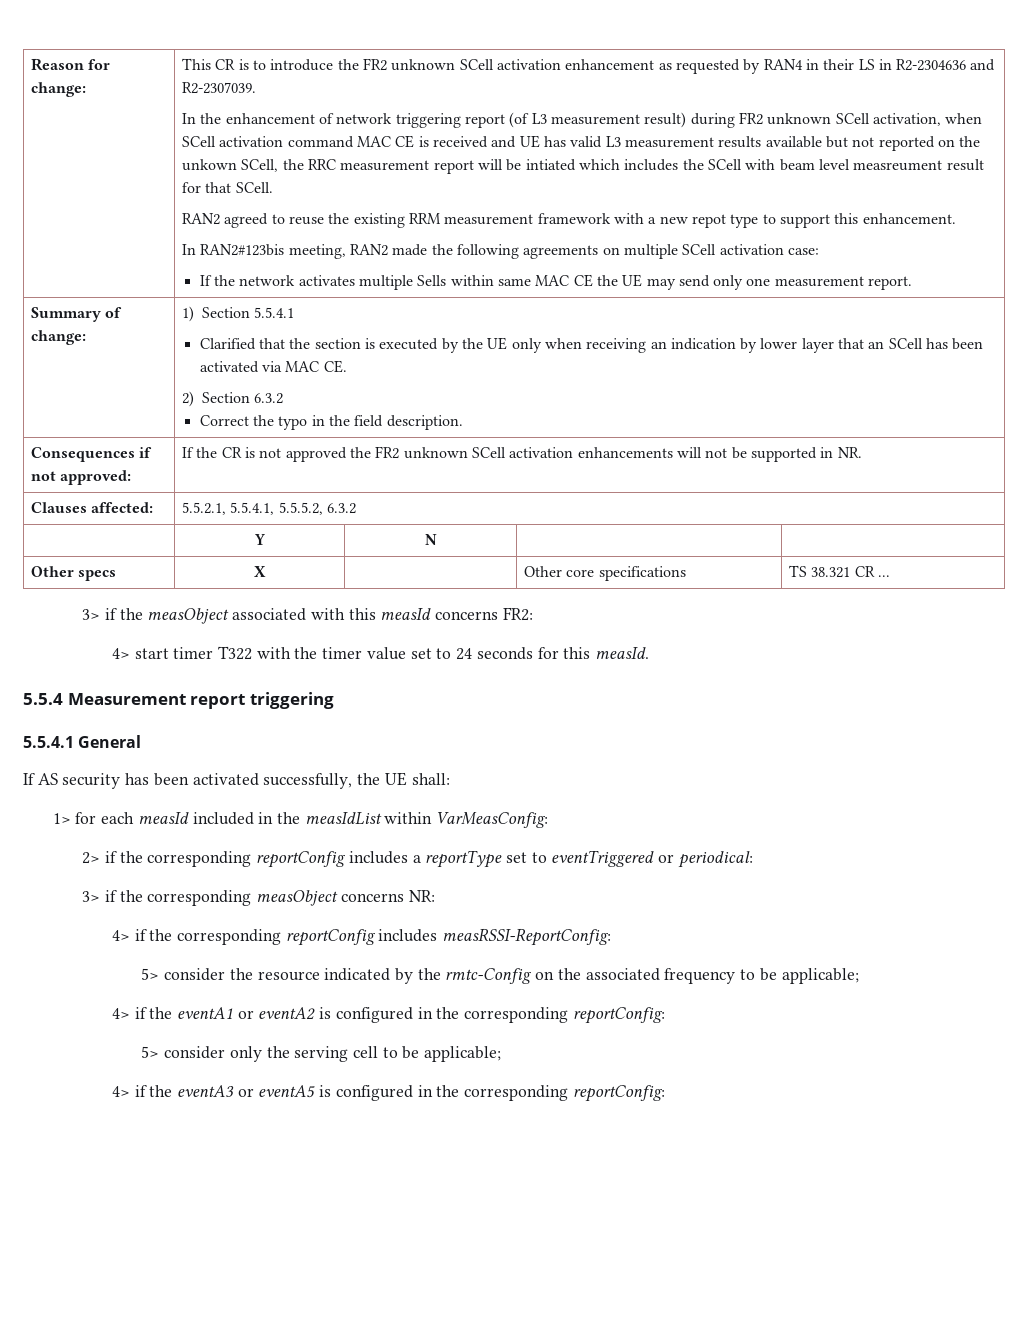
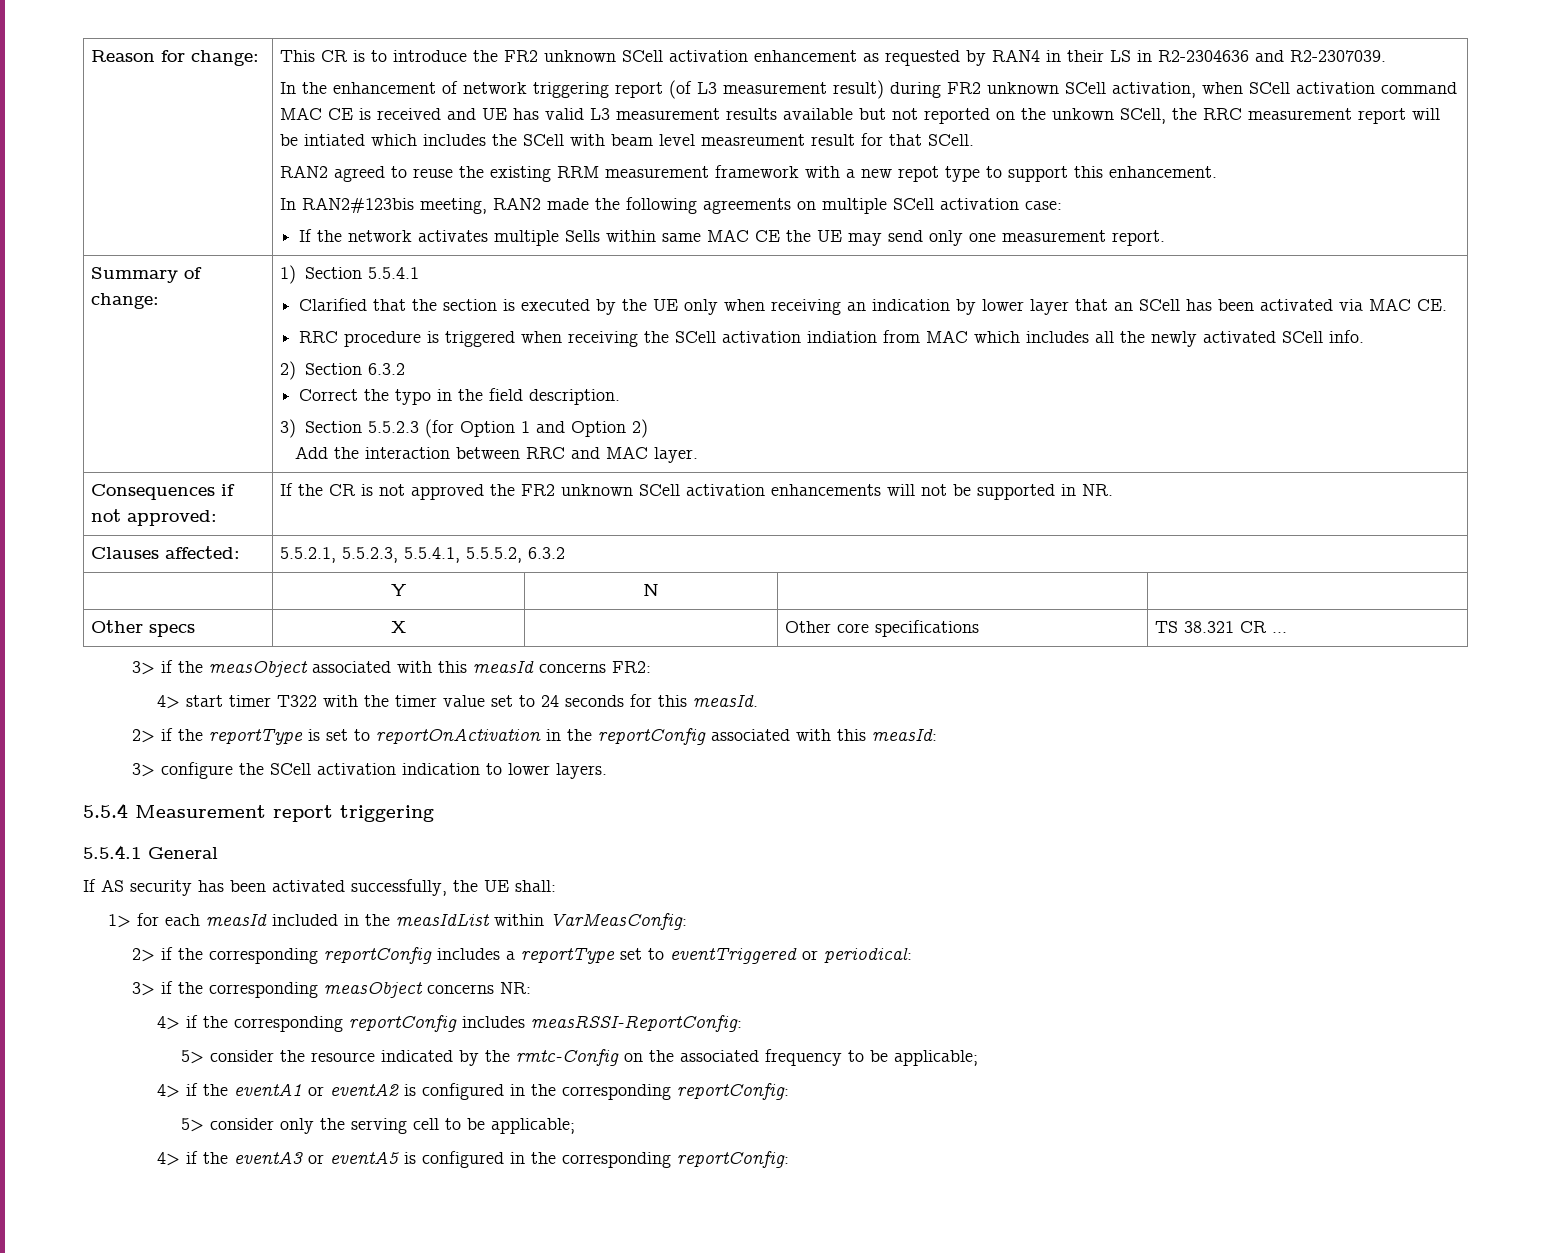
+ RRC procedure is triggered when receiving the SCell activation indiation from MAC which includes all the newly activated SCell info.
+ 3) Section 5.5.2.3 (for Option 1 and Option 2)
+ Add the interaction between RRC and MAC layer.
- Clauses affected: | 5.5.2.1, 5.5.4.1, 5.5.5.2, 6.3.2
+ Clauses affected: | 5.5.2.1, 5.5.2.3, 5.5.4.1, 5.5.5.2, 6.3.2
+ 2> if the reportType is set to reportOnActivation in the reportConfig associated with this measId:
+ 3> configure the SCell activation indication to lower layers.

